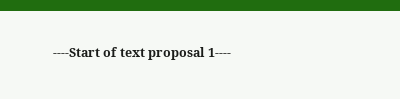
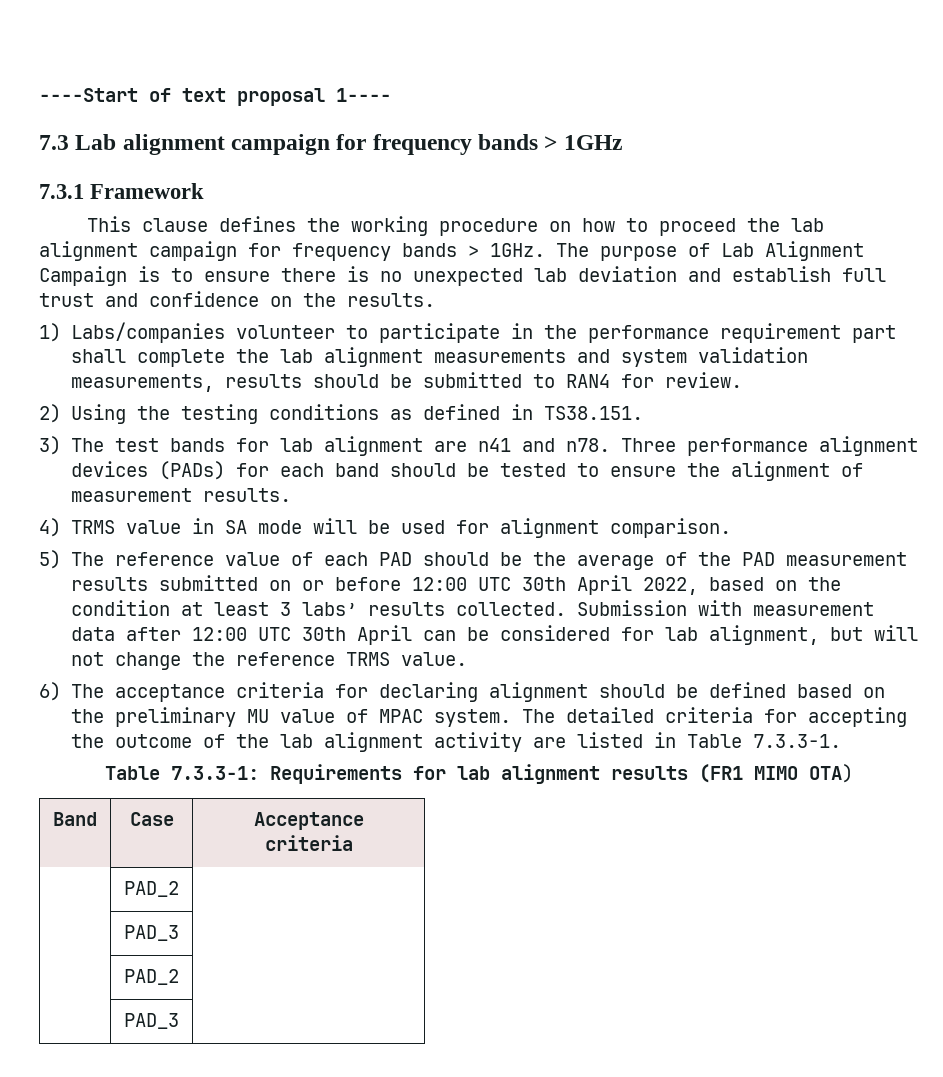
+ 7.3 Lab alignment campaign for frequency bands > 1GHz
+ 7.3.1 Framework
+ This clause defines the working procedure on how to proceed the lab alignment campaign for frequency bands > 1GHz. The purpose of Lab Alignment Campaign is to ensure there is no unexpected lab deviation and establish full trust and confidence on the results.
+ 1) Labs/companies volunteer to participate in the performance requirement part shall complete the lab alignment measurements and system validation measurements, results should be submitted to RAN4 for review.
+ 2) Using the testing conditions as defined in TS38.151.
+ 3) The test bands for lab alignment are n41 and n78. Three performance alignment devices (PADs) for each band should be tested to ensure the alignment of measurement results.
+ 4) TRMS value in SA mode will be used for alignment comparison.
+ 5) The reference value of each PAD should be the average of the PAD measurement results submitted on or before 12:00 UTC 30th April 2022, based on the condition at least 3 labs’ results collected. Submission with measurement data after 12:00 UTC 30th April can be considered for lab alignment, but will not change the reference TRMS value.
+ 6) The acceptance criteria for declaring alignment should be defined based on the preliminary MU value of MPAC system. The detailed criteria for accepting the outcome of the lab alignment activity are listed in Table 7.3.3-1.
+ Table 7.3.3-1: Requirements for lab alignment results (FR1 MIMO OTA)
+ Band | Case | Acceptance criteria
+ | PAD_2 |
+ | PAD_3 |
+ | PAD_2 |
+ | PAD_3 |

